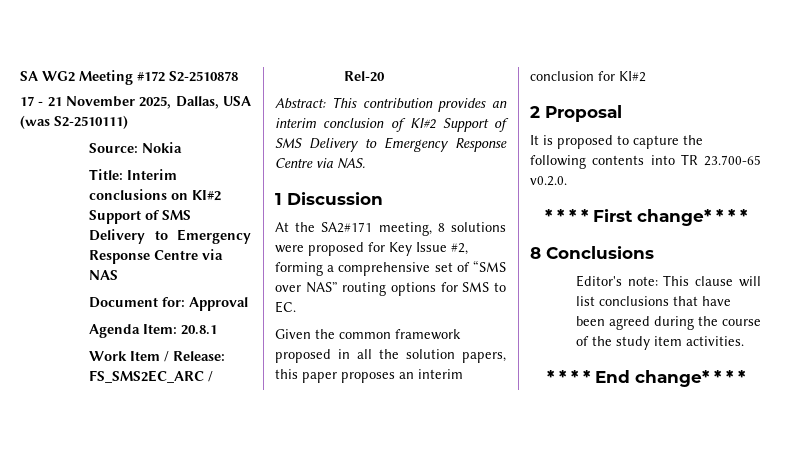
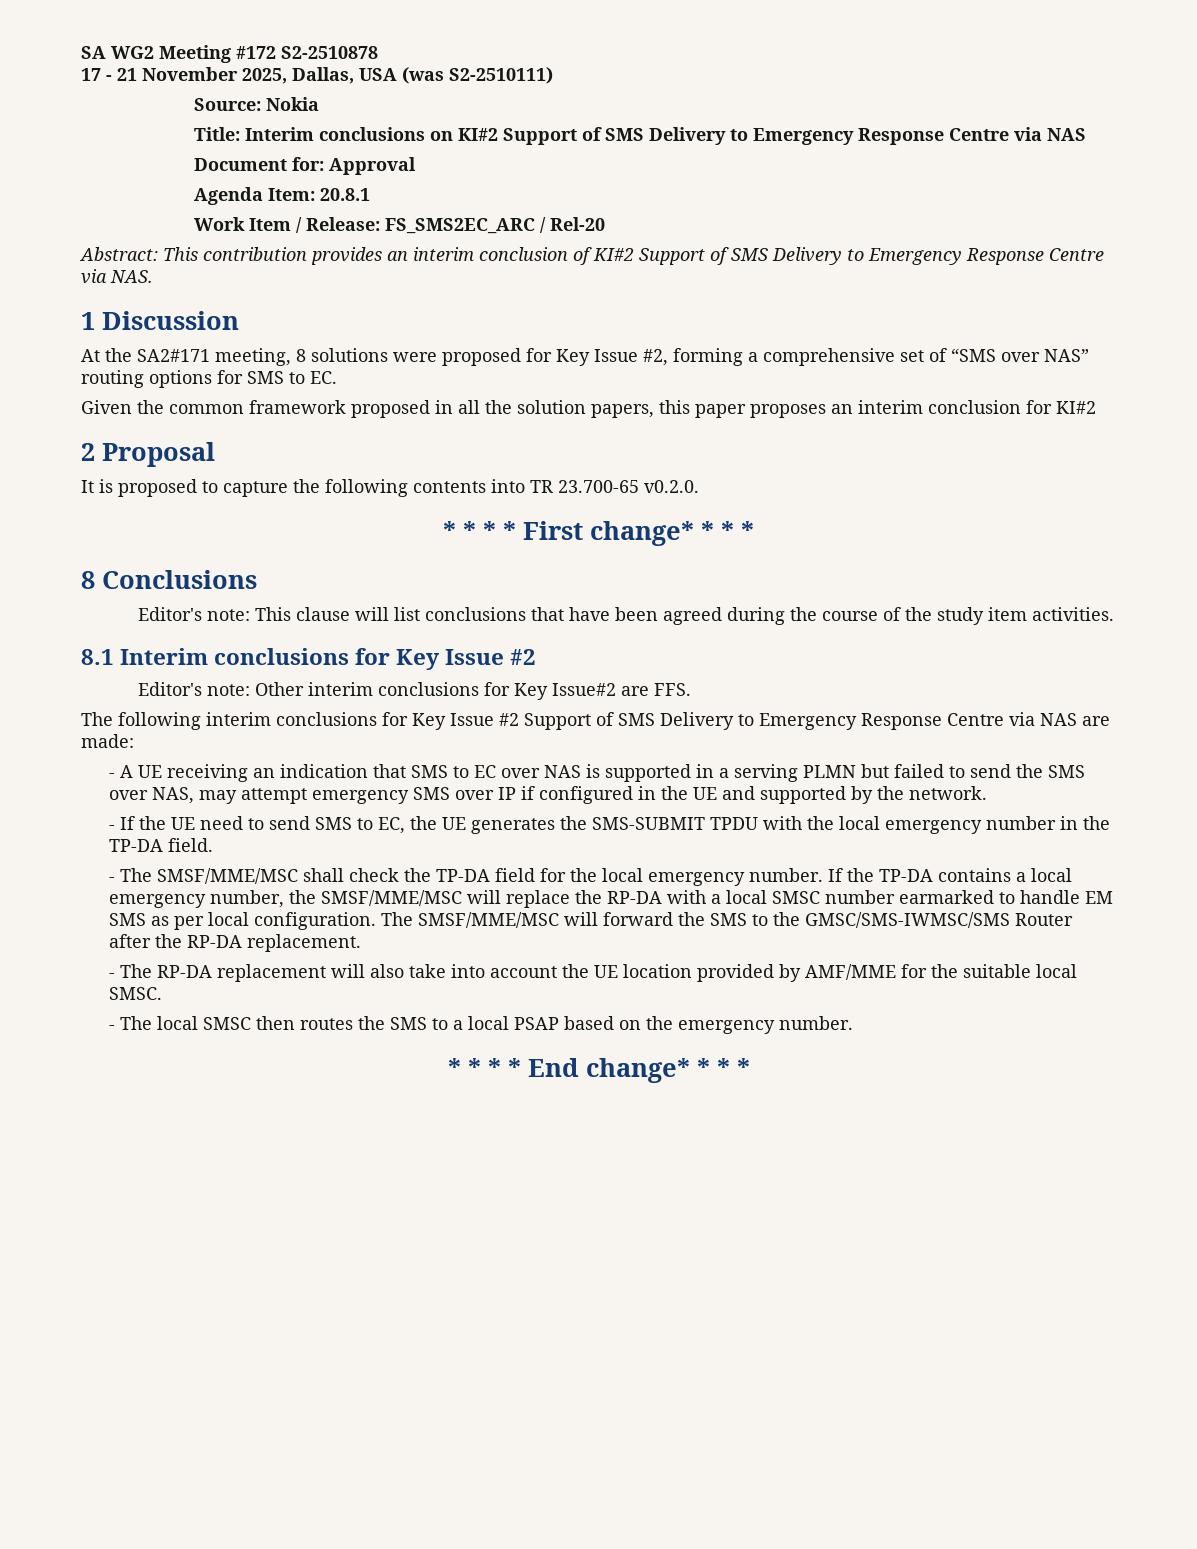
+ 8.1 Interim conclusions for Key Issue #2
+ Editor's note: Other interim conclusions for Key Issue#2 are FFS.
+ The following interim conclusions for Key Issue #2 Support of SMS Delivery to Emergency Response Centre via NAS are made:
+ - A UE receiving an indication that SMS to EC over NAS is supported in a serving PLMN but failed to send the SMS over NAS, may attempt emergency SMS over IP if configured in the UE and supported by the network.
+ - If the UE need to send SMS to EC, the UE generates the SMS-SUBMIT TPDU with the local emergency number in the TP-DA field.
+ - The SMSF/MME/MSC shall check the TP-DA field for the local emergency number. If the TP-DA contains a local emergency number, the SMSF/MME/MSC will replace the RP-DA with a local SMSC number earmarked to handle EM SMS as per local configuration. The SMSF/MME/MSC will forward the SMS to the GMSC/SMS-IWMSC/SMS Router after the RP-DA replacement.
+ - The RP-DA replacement will also take into account the UE location provided by AMF/MME for the suitable local SMSC.
+ - The local SMSC then routes the SMS to a local PSAP based on the emergency number.

